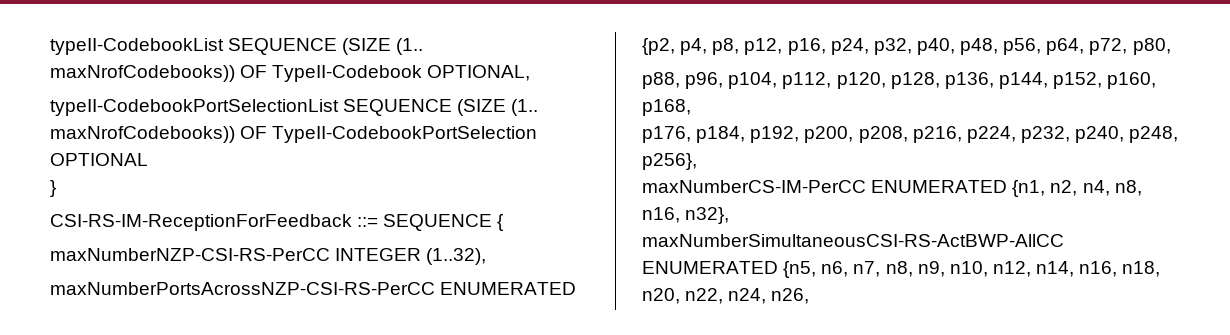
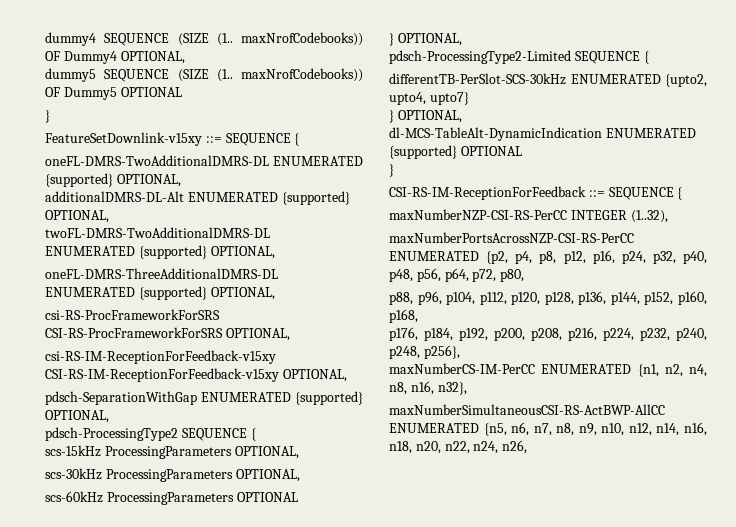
- typeII-CodebookList SEQUENCE (SIZE (1.. maxNrofCodebooks)) OF TypeII-Codebook OPTIONAL,
- typeII-CodebookPortSelectionList SEQUENCE (SIZE (1.. maxNrofCodebooks)) OF TypeII-CodebookPortSelection OPTIONAL
+ dummy4 SEQUENCE (SIZE (1.. maxNrofCodebooks)) OF Dummy4 OPTIONAL,
+ dummy5 SEQUENCE (SIZE (1.. maxNrofCodebooks)) OF Dummy5 OPTIONAL
+ }
+ FeatureSetDownlink-v15xy ::= SEQUENCE {
+ oneFL-DMRS-TwoAdditionalDMRS-DL ENUMERATED {supported} OPTIONAL,
+ additionalDMRS-DL-Alt ENUMERATED {supported} OPTIONAL,
+ twoFL-DMRS-TwoAdditionalDMRS-DL ENUMERATED {supported} OPTIONAL,
+ oneFL-DMRS-ThreeAdditionalDMRS-DL ENUMERATED {supported} OPTIONAL,
+ csi-RS-ProcFrameworkForSRS CSI-RS-ProcFrameworkForSRS OPTIONAL,
+ csi-RS-IM-ReceptionForFeedback-v15xy CSI-RS-IM-ReceptionForFeedback-v15xy OPTIONAL,
+ pdsch-SeparationWithGap ENUMERATED {supported} OPTIONAL,
+ pdsch-ProcessingType2 SEQUENCE {
+ scs-15kHz ProcessingParameters OPTIONAL,
+ scs-30kHz ProcessingParameters OPTIONAL,
+ scs-60kHz ProcessingParameters OPTIONAL
+ } OPTIONAL,
+ pdsch-ProcessingType2-Limited SEQUENCE {
+ differentTB-PerSlot-SCS-30kHz ENUMERATED {upto2, upto4, upto7}
+ } OPTIONAL,
+ dl-MCS-TableAlt-DynamicIndication ENUMERATED {supported} OPTIONAL

